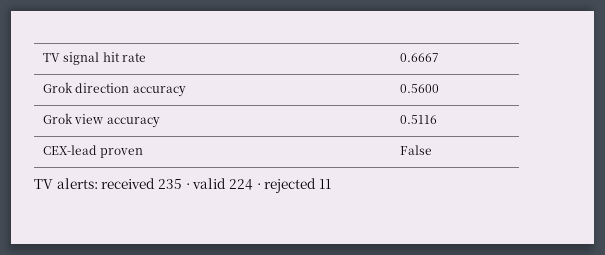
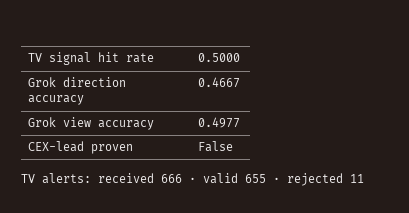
- TV signal hit rate | 0.6667
+ TV signal hit rate | 0.5000
- Grok direction accuracy | 0.5600
+ Grok direction accuracy | 0.4667
- Grok view accuracy | 0.5116
+ Grok view accuracy | 0.4977
- TV alerts: received 235 · valid 224 · rejected 11
+ TV alerts: received 666 · valid 655 · rejected 11

